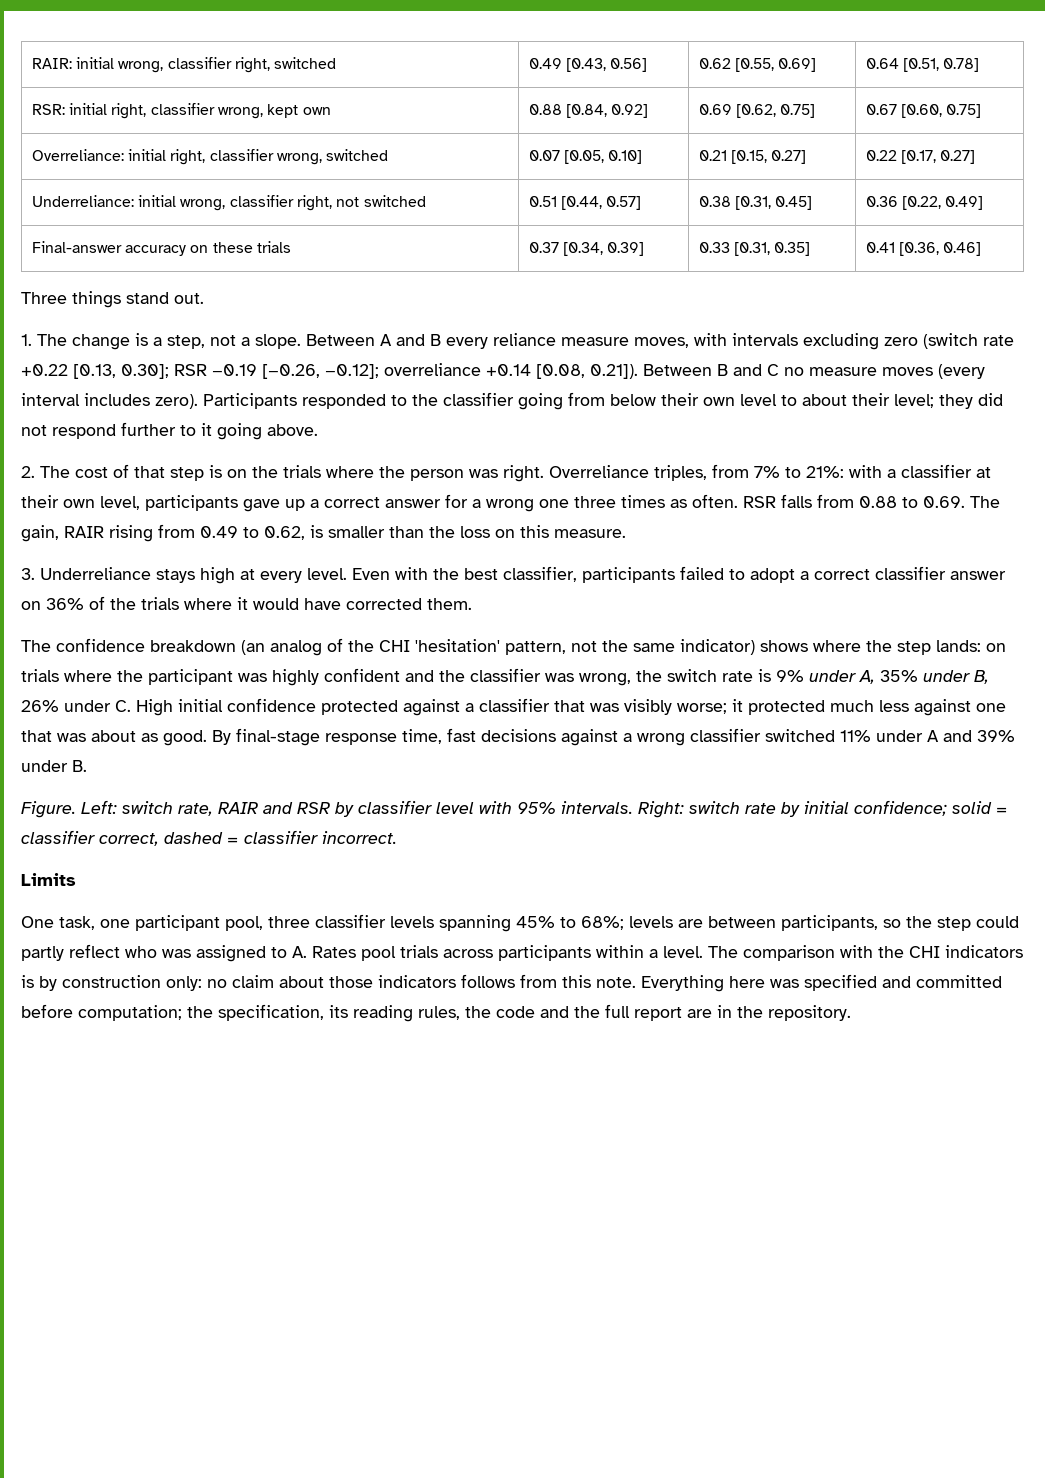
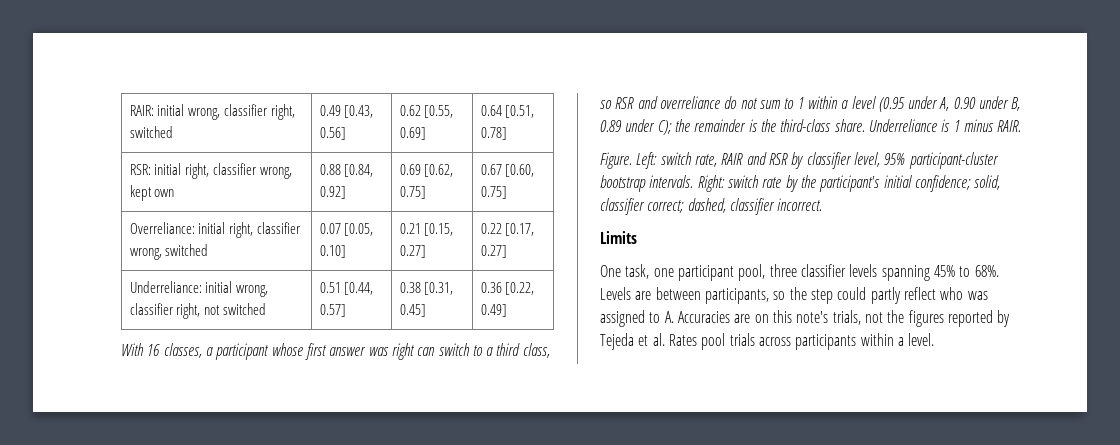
- Final-answer accuracy on these trials | 0.37 [0.34, 0.39] | 0.33 [0.31, 0.35] | 0.41 [0.36, 0.46]
- Three things stand out.
- 1. The change is a step, not a slope. Between A and B every reliance measure moves, with intervals excluding zero (switch rate +0.22 [0.13, 0.30]; RSR −0.19 [−0.26, −0.12]; overreliance +0.14 [0.08, 0.21]). Between B and C no measure moves (every interval includes zero). Participants responded to the classifier going from below their own level to about their level; they did not respond further to it going above.
- 2. The cost of that step is on the trials where the person was right. Overreliance triples, from 7% to 21%: with a classifier at their own level, participants gave up a correct answer for a wrong one three times as often. RSR falls from 0.88 to 0.69. The gain, RAIR rising from 0.49 to 0.62, is smaller than the loss on this measure.
- 3. Underreliance stays high at every level. Even with the best classifier, participants failed to adopt a correct classifier answer on 36% of the trials where it would have corrected them.
- The confidence breakdown (an analog of the CHI 'hesitation' pattern, not the same indicator) shows where the step lands: on trials where the participant was highly confident and the classifier was wrong, the switch rate is 9% under A, 35% under B, 26% under C. High initial confidence protected against a classifier that was visibly worse; it protected much less against one that was about as good. By final-stage response time, fast decisions against a wrong classifier switched 11% under A and 39% under B.
+ With 16 classes, a participant whose first answer was right can switch to a third class, so RSR and overreliance do not sum to 1 within a level (0.95 under A, 0.90 under B, 0.89 under C); the remainder is the third-class share. Underreliance is 1 minus RAIR.
- Left: switch rate, RAIR and RSR by classifier level with 95% intervals.
+ Left: switch rate, RAIR and RSR by classifier level, 95% participant-cluster bootstrap intervals.
- Right: switch rate by initial confidence; solid = classifier correct, dashed = classifier incorrect.
+ Right: switch rate by the participant's initial confidence; solid, classifier correct; dashed, classifier incorrect.
- One task, one participant pool, three classifier levels spanning 45% to 68%; levels are between participants, so the step could partly reflect who was assigned to A. Rates pool trials across participants within a level. The comparison with the CHI indicators is by construction only: no claim about those indicators follows from this note. Everything here was specified and committed before computation; the specification, its reading rules, the code and the full report are in the repository.
+ One task, one participant pool, three classifier levels spanning 45% to 68%. Levels are between participants, so the step could partly reflect who was assigned to A. Accuracies are on this note's trials, not the figures reported by Tejeda et al. Rates pool trials across participants within a level.

